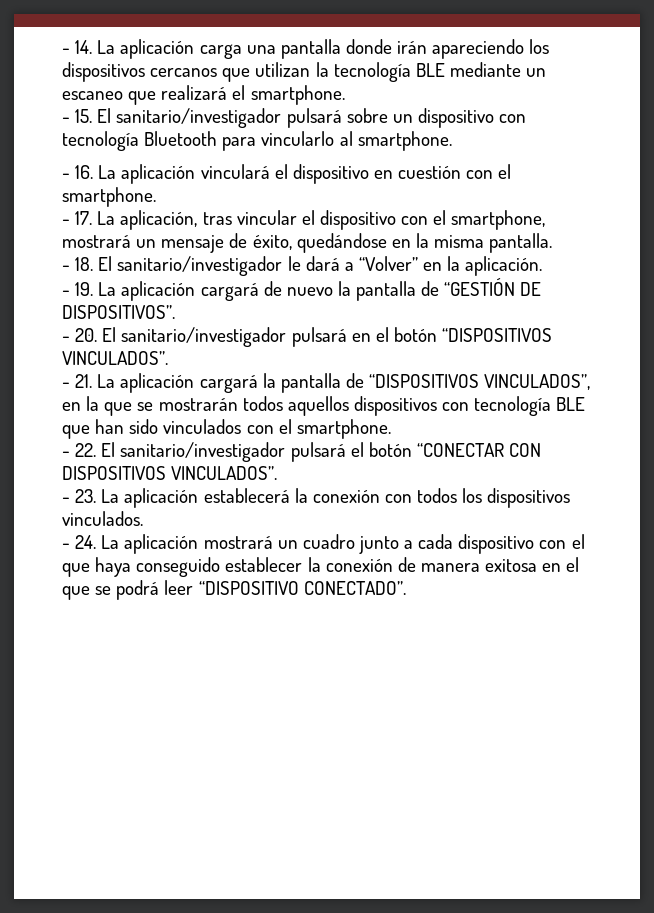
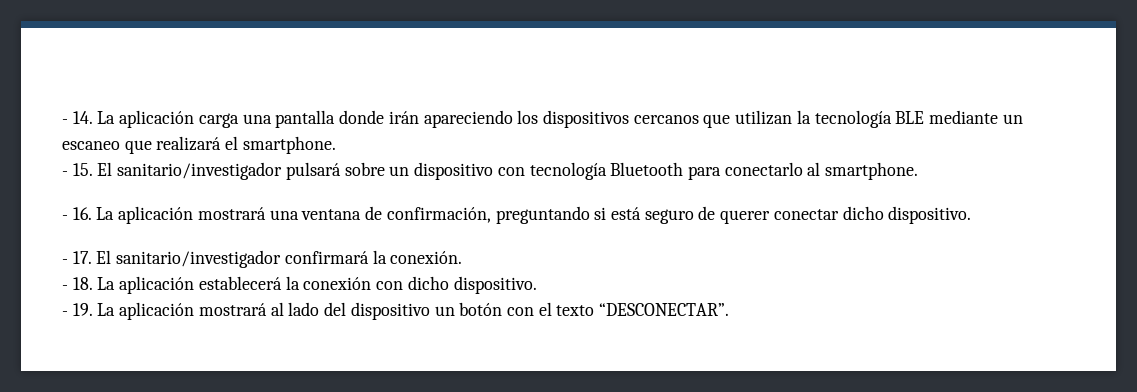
- - 15. El sanitario/investigador pulsará sobre un dispositivo con tecnología Bluetooth para vincularlo al smartphone.
+ - 15. El sanitario/investigador pulsará sobre un dispositivo con tecnología Bluetooth para conectarlo al smartphone.
- - 16. La aplicación vinculará el dispositivo en cuestión con el smartphone.
- - 17. La aplicación, tras vincular el dispositivo con el smartphone, mostrará un mensaje de éxito, quedándose en la misma pantalla.
- - 18. El sanitario/investigador le dará a “Volver” en la aplicación.
- - 19. La aplicación cargará de nuevo la pantalla de “GESTIÓN DE DISPOSITIVOS”.
- - 20. El sanitario/investigador pulsará en el botón “DISPOSITIVOS VINCULADOS”.
- - 21. La aplicación cargará la pantalla de “DISPOSITIVOS VINCULADOS”, en la que se mostrarán todos aquellos dispositivos con tecnología BLE que han sido vinculados con el smartphone.
- - 22. El sanitario/investigador pulsará el botón “CONECTAR CON DISPOSITIVOS VINCULADOS”.
- - 23. La aplicación establecerá la conexión con todos los dispositivos vinculados.
- - 24. La aplicación mostrará un cuadro junto a cada dispositivo con el que haya conseguido establecer la conexión de manera exitosa en el que se podrá leer “DISPOSITIVO CONECTADO”.
+ - 16. La aplicación mostrará una ventana de confirmación, preguntando si está seguro de querer conectar dicho dispositivo.
+ - 17. El sanitario/investigador confirmará la conexión.
+ - 18. La aplicación establecerá la conexión con dicho dispositivo.
+ - 19. La aplicación mostrará al lado del dispositivo un botón con el texto “DESCONECTAR”.

